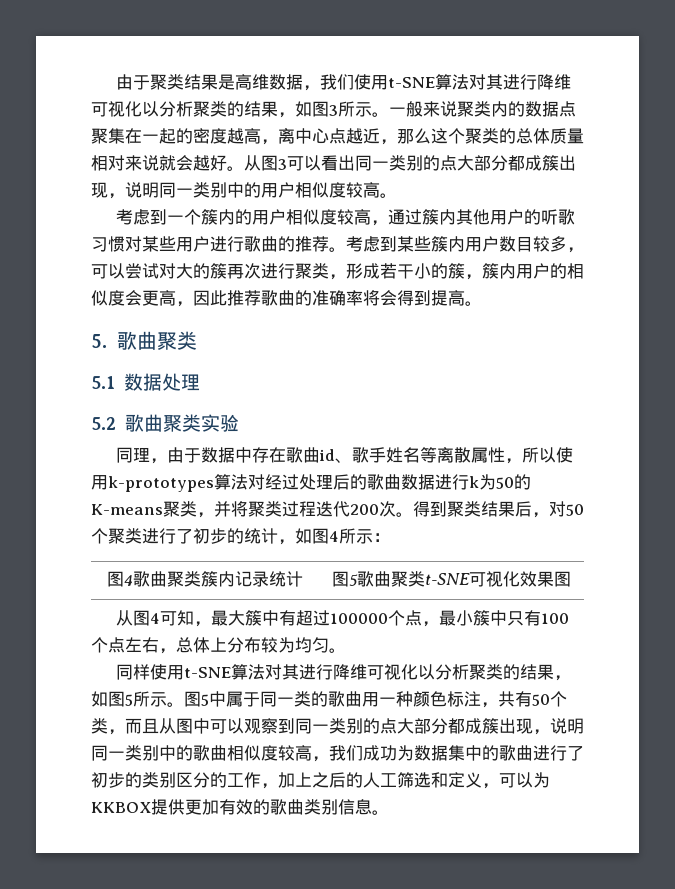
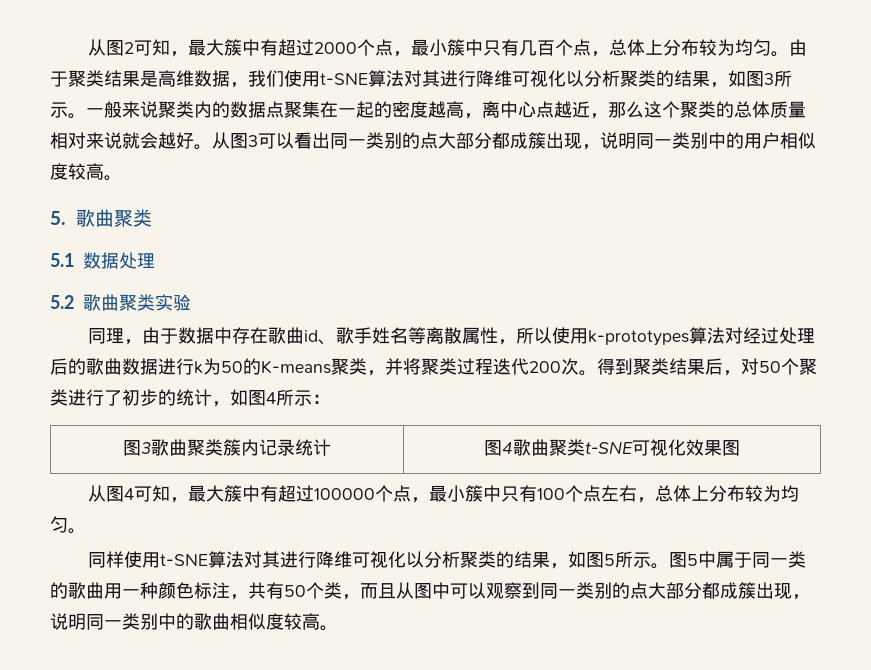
+ 从图2可知，最大簇中有超过2000个点，最小簇中只有几百个点，总体上分布较为均匀。
- 考虑到一个簇内的用户相似度较高，通过簇内其他用户的听歌习惯对某些用户进行歌曲的推荐。考虑到某些簇内用户数目较多，可以尝试对大的簇再次进行聚类，形成若干小的簇，簇内用户的相似度会更高，因此推荐歌曲的准确率将会得到提高。
- 图4歌曲聚类簇内记录统计 | 图5歌曲聚类t-SNE可视化效果图
+ 图3歌曲聚类簇内记录统计 | 图4歌曲聚类t-SNE可视化效果图
- 图5中属于同一类的歌曲用一种颜色标注，共有50个类，而且从图中可以观察到同一类别的点大部分都成簇出现，说明同一类别中的歌曲相似度较高，我们成功为数据集中的歌曲进行了初步的类别区分的工作，加上之后的人工筛选和定义，可以为KKBOX提供更加有效的歌曲类别信息。
+ 图5中属于同一类的歌曲用一种颜色标注，共有50个类，而且从图中可以观察到同一类别的点大部分都成簇出现，说明同一类别中的歌曲相似度较高。

